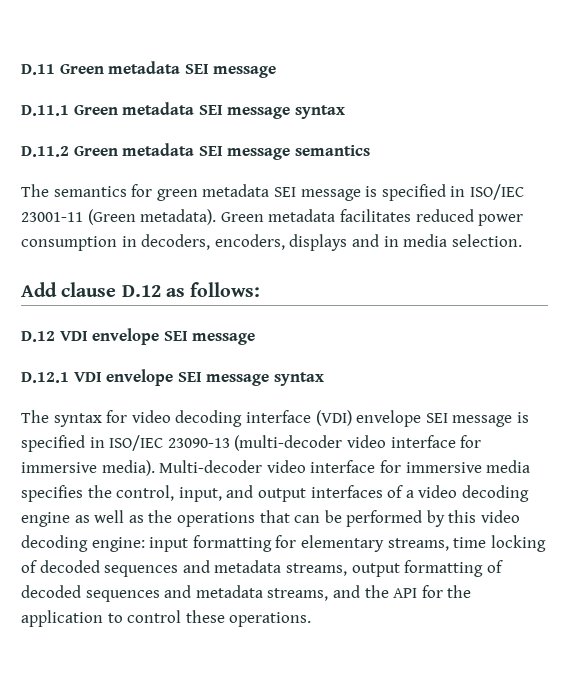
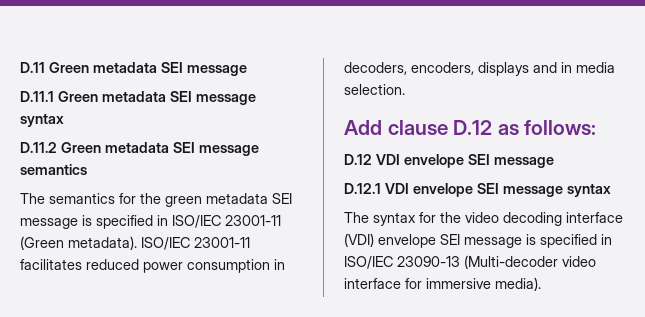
- The semantics for green metadata SEI message is specified in ISO/IEC 23001-11 (Green metadata).
+ The semantics for the green metadata SEI message is specified in ISO/IEC 23001-11 (Green metadata).
- Green metadata facilitates reduced power consumption in decoders, encoders, displays and in media selection.
+ ISO/IEC 23001-11 facilitates reduced power consumption in decoders, encoders, displays and in media selection.
- The syntax for video decoding interface (VDI) envelope SEI message is specified in ISO/IEC 23090-13 (multi-decoder video interface for immersive media). Multi-decoder video interface for immersive media specifies the control, input, and output interfaces of a video decoding engine as well as the operations that can be performed by this video decoding engine: input formatting for elementary streams, time locking of decoded sequences and metadata streams, output formatting of decoded sequences and metadata streams, and the API for the application to control these operations.
+ The syntax for the video decoding interface (VDI) envelope SEI message is specified in ISO/IEC 23090-13 (Multi-decoder video interface for immersive media).

